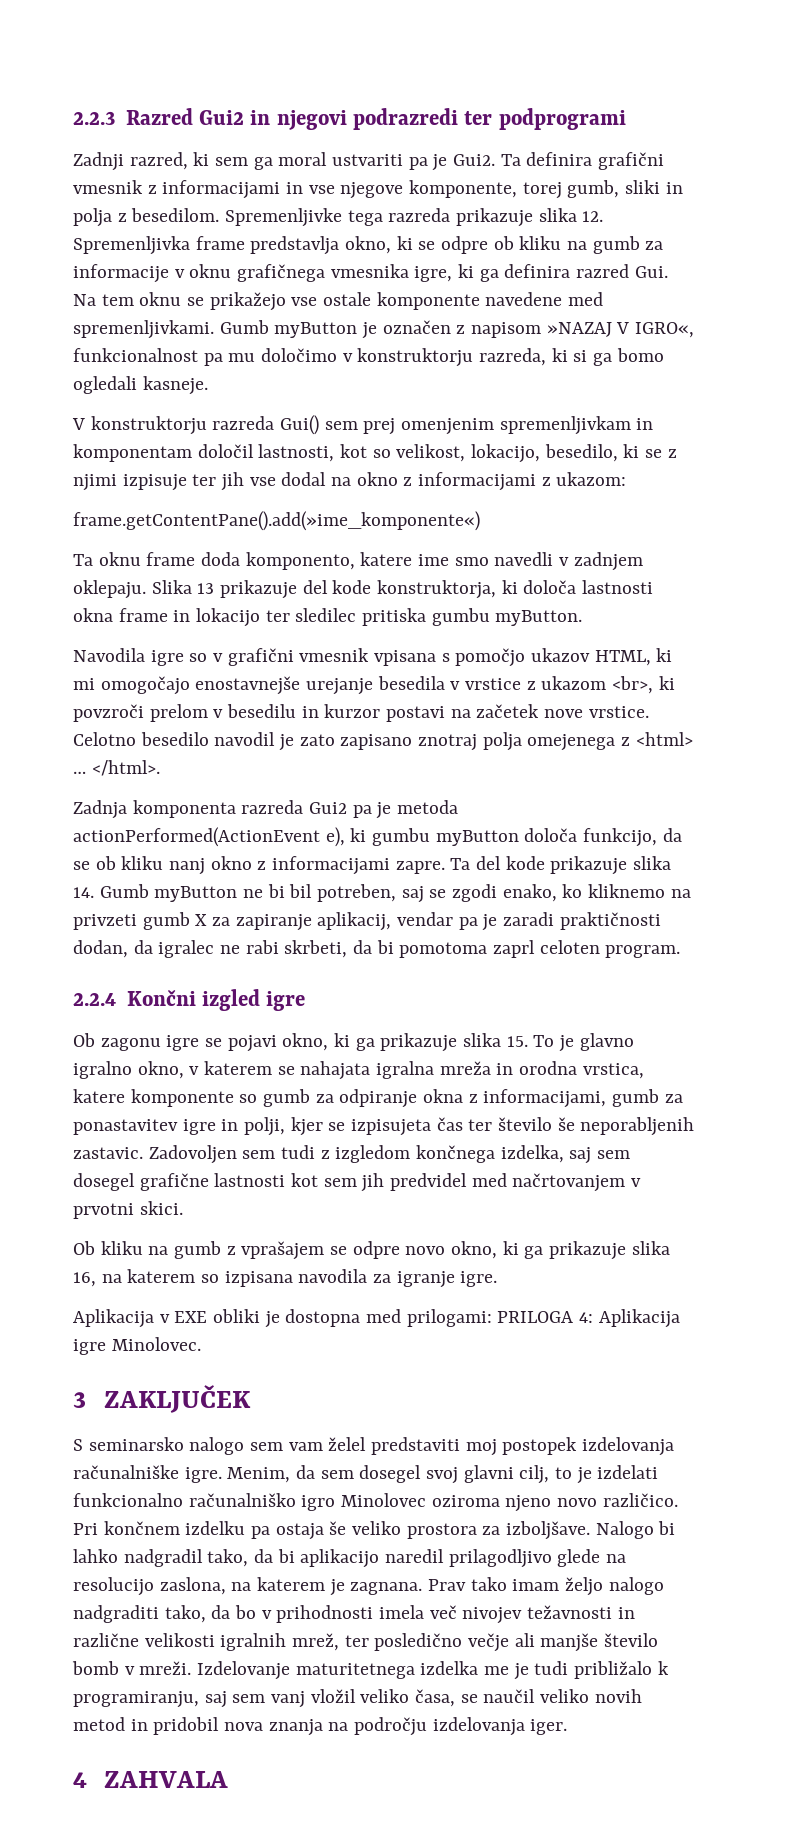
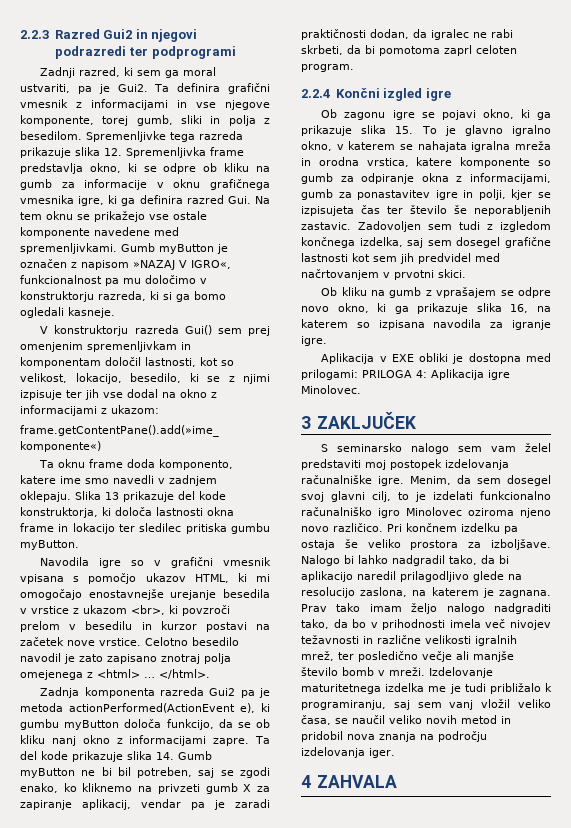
- Zadnji razred, ki sem ga moral ustvariti pa je Gui2.
+ Zadnji razred, ki sem ga moral ustvariti, pa je Gui2.

